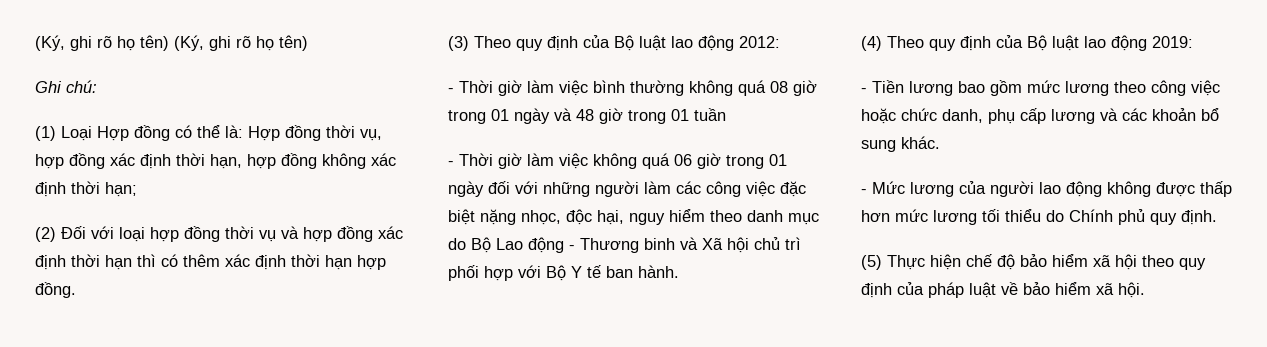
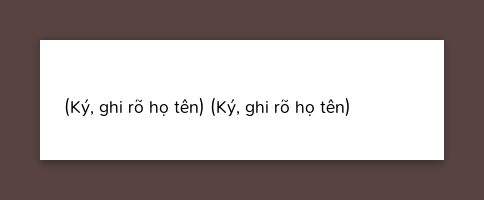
- Ghi chú:
- (1) Loại Hợp đồng có thể là: Hợp đồng thời vụ, hợp đồng xác định thời hạn, hợp đồng không xác định thời hạn;
- (2) Đối với loại hợp đồng thời vụ và hợp đồng xác định thời hạn thì có thêm xác định thời hạn hợp đồng.
- (3) Theo quy định của Bộ luật lao động 2012:
- - Thời giờ làm việc bình thường không quá 08 giờ trong 01 ngày và 48 giờ trong 01 tuần
- - Thời giờ làm việc không quá 06 giờ trong 01 ngày đối với những người làm các công việc đặc biệt nặng nhọc, độc hại, nguy hiểm theo danh mục do Bộ Lao động - Thương binh và Xã hội chủ trì phối hợp với Bộ Y tế ban hành.
- (4) Theo quy định của Bộ luật lao động 2019:
- - Tiền lương bao gồm mức lương theo công việc hoặc chức danh, phụ cấp lương và các khoản bổ sung khác.
- - Mức lương của người lao động không được thấp hơn mức lương tối thiểu do Chính phủ quy định.
- (5) Thực hiện chế độ bảo hiểm xã hội theo quy định của pháp luật về bảo hiểm xã hội.

